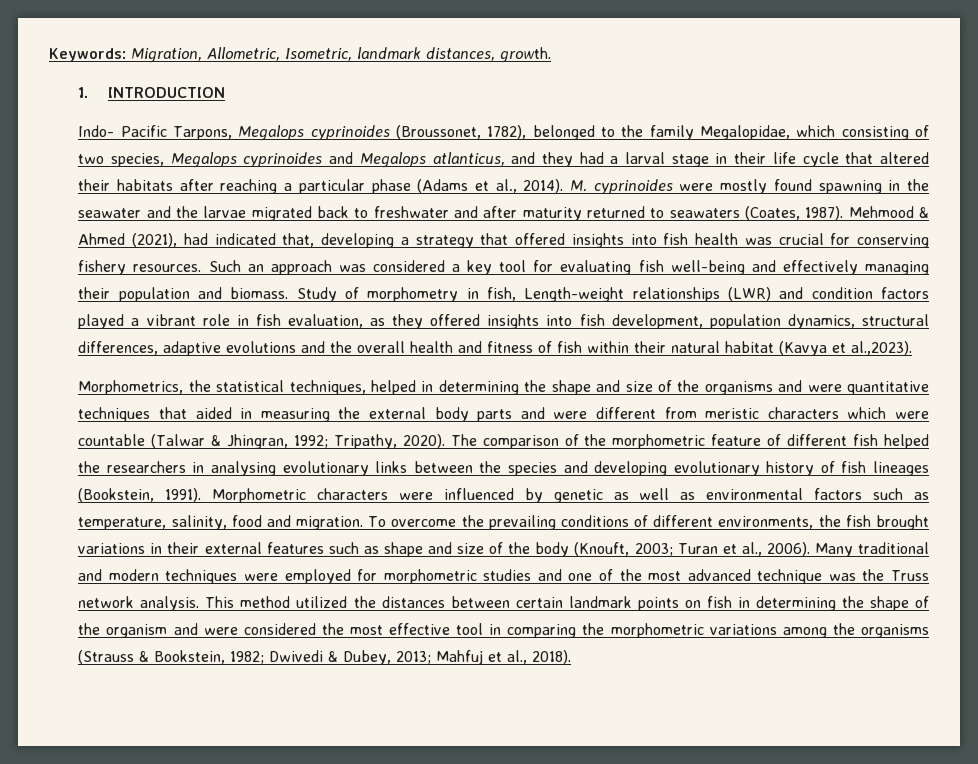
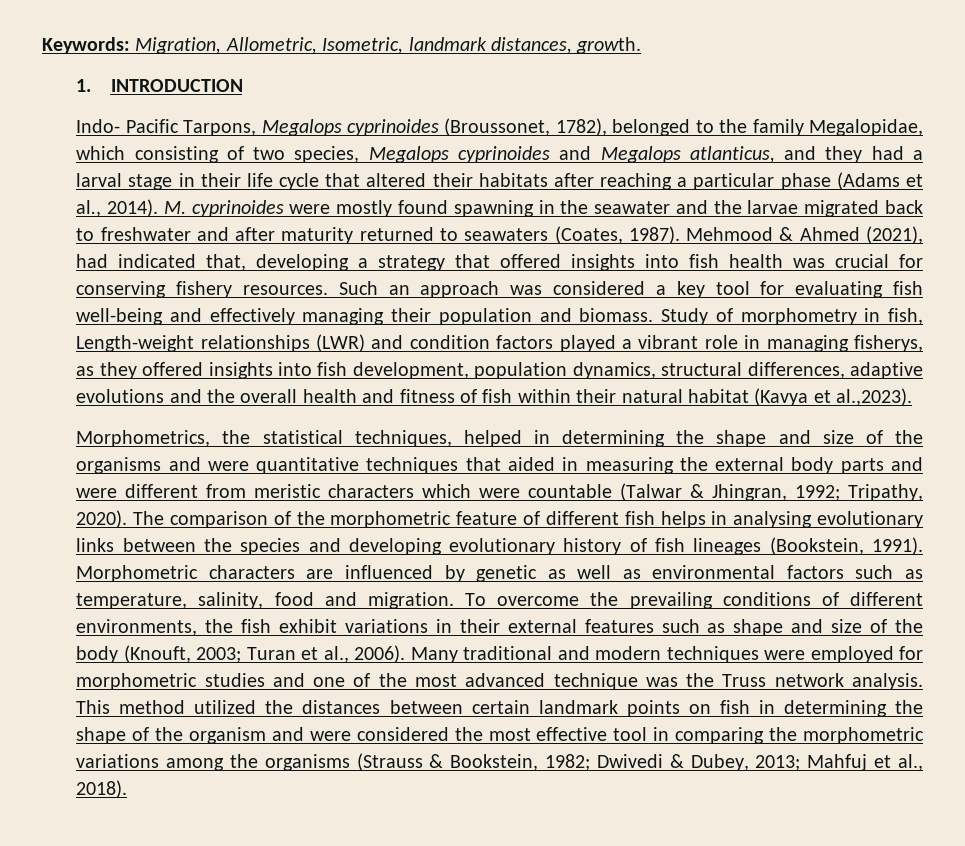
- Study of morphometry in fish, Length-weight relationships (LWR) and condition factors played a vibrant role in fish evaluation, as they offered insights into fish development, population dynamics, structural differences, adaptive evolutions and the overall health and fitness of fish within their natural habitat (Kavya et al.,2023).
+ Study of morphometry in fish, Length-weight relationships (LWR) and condition factors played a vibrant role in managing fisherys, as they offered insights into fish development, population dynamics, structural differences, adaptive evolutions and the overall health and fitness of fish within their natural habitat (Kavya et al.,2023).
- The comparison of the morphometric feature of different fish helped the researchers in analysing evolutionary links between the species and developing evolutionary history of fish lineages (Bookstein, 1991).
+ The comparison of the morphometric feature of different fish helps in analysing evolutionary links between the species and developing evolutionary history of fish lineages (Bookstein, 1991).
- Morphometric characters were influenced by genetic as well as environmental factors such as temperature, salinity, food and migration.
+ Morphometric characters are influenced by genetic as well as environmental factors such as temperature, salinity, food and migration.
- To overcome the prevailing conditions of different environments, the fish brought variations in their external features such as shape and size of the body (Knouft, 2003; Turan et al., 2006).
+ To overcome the prevailing conditions of different environments, the fish exhibit variations in their external features such as shape and size of the body (Knouft, 2003; Turan et al., 2006).

